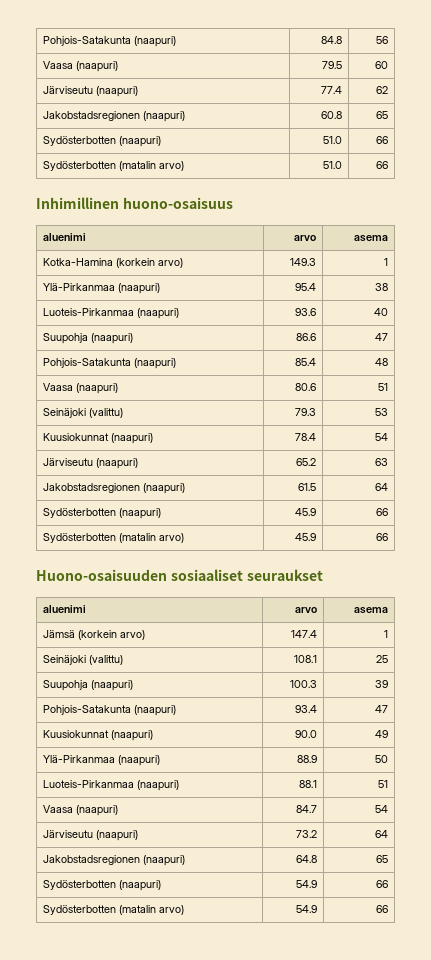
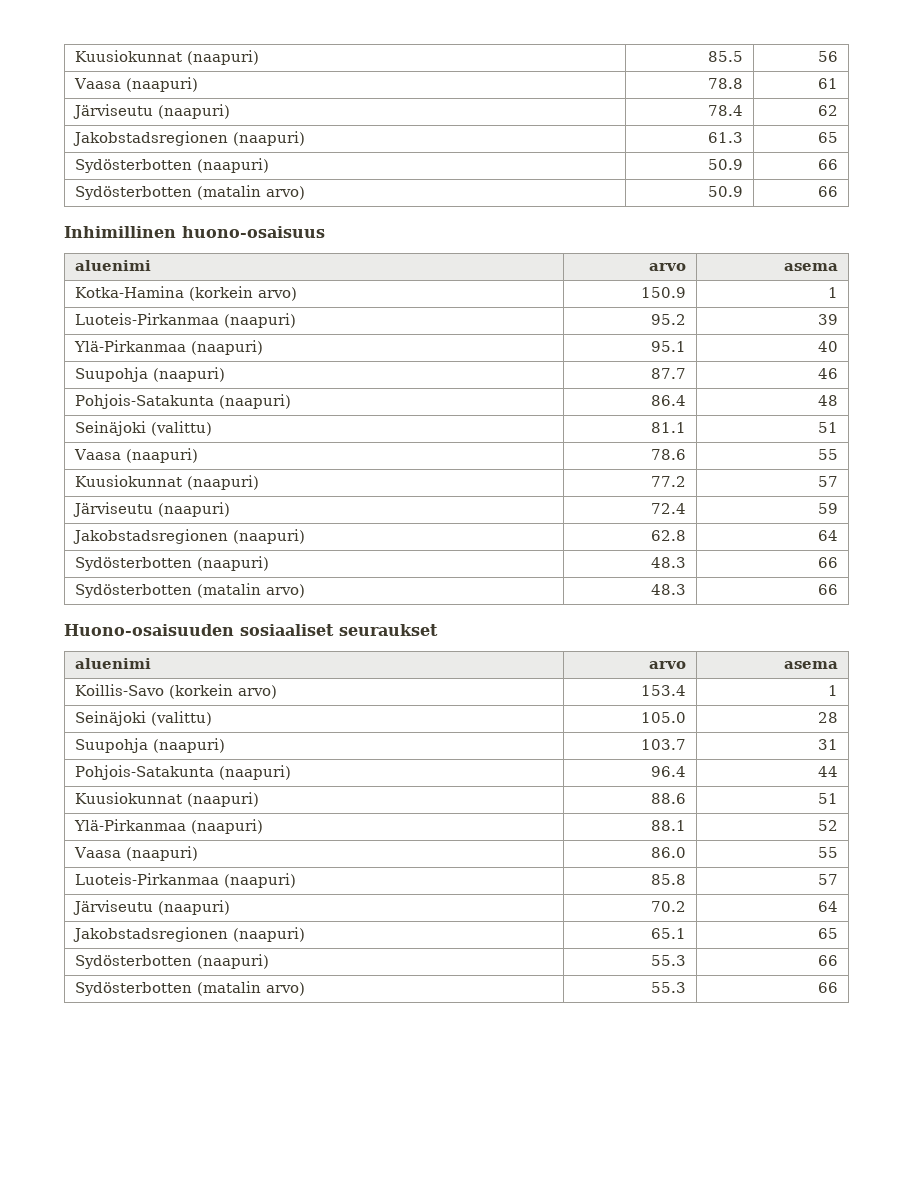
- Pohjois-Satakunta (naapuri) | 84.8 | 56
+ Kuusiokunnat (naapuri) | 85.5 | 56
- Vaasa (naapuri) | 79.5 | 60
- Järviseutu (naapuri) | 77.4 | 62
+ Vaasa (naapuri) | 78.8 | 61
+ Järviseutu (naapuri) | 78.4 | 62
- Jakobstadsregionen (naapuri) | 60.8 | 65
- Sydösterbotten (naapuri) | 51.0 | 66
- Sydösterbotten (matalin arvo) | 51.0 | 66
+ Jakobstadsregionen (naapuri) | 61.3 | 65
+ Sydösterbotten (naapuri) | 50.9 | 66
+ Sydösterbotten (matalin arvo) | 50.9 | 66
- Kotka-Hamina (korkein arvo) | 149.3 | 1
- Ylä-Pirkanmaa (naapuri) | 95.4 | 38
- Luoteis-Pirkanmaa (naapuri) | 93.6 | 40
+ Kotka-Hamina (korkein arvo) | 150.9 | 1
+ Luoteis-Pirkanmaa (naapuri) | 95.2 | 39
+ Ylä-Pirkanmaa (naapuri) | 95.1 | 40
- Suupohja (naapuri) | 86.6 | 47
- Pohjois-Satakunta (naapuri) | 85.4 | 48
+ Suupohja (naapuri) | 87.7 | 46
+ Pohjois-Satakunta (naapuri) | 86.4 | 48
- Vaasa (naapuri) | 80.6 | 51
- Seinäjoki (valittu) | 79.3 | 53
- Kuusiokunnat (naapuri) | 78.4 | 54
- Järviseutu (naapuri) | 65.2 | 63
- Jakobstadsregionen (naapuri) | 61.5 | 64
+ Seinäjoki (valittu) | 81.1 | 51
+ Vaasa (naapuri) | 78.6 | 55
+ Kuusiokunnat (naapuri) | 77.2 | 57
+ Järviseutu (naapuri) | 72.4 | 59
+ Jakobstadsregionen (naapuri) | 62.8 | 64
- Sydösterbotten (naapuri) | 45.9 | 66
- Sydösterbotten (matalin arvo) | 45.9 | 66
+ Sydösterbotten (naapuri) | 48.3 | 66
+ Sydösterbotten (matalin arvo) | 48.3 | 66
- Jämsä (korkein arvo) | 147.4 | 1
+ Koillis-Savo (korkein arvo) | 153.4 | 1
- Seinäjoki (valittu) | 108.1 | 25
- Suupohja (naapuri) | 100.3 | 39
- Pohjois-Satakunta (naapuri) | 93.4 | 47
- Kuusiokunnat (naapuri) | 90.0 | 49
- Ylä-Pirkanmaa (naapuri) | 88.9 | 50
- Luoteis-Pirkanmaa (naapuri) | 88.1 | 51
- Vaasa (naapuri) | 84.7 | 54
- Järviseutu (naapuri) | 73.2 | 64
+ Seinäjoki (valittu) | 105.0 | 28
+ Suupohja (naapuri) | 103.7 | 31
+ Pohjois-Satakunta (naapuri) | 96.4 | 44
+ Kuusiokunnat (naapuri) | 88.6 | 51
+ Ylä-Pirkanmaa (naapuri) | 88.1 | 52
+ Vaasa (naapuri) | 86.0 | 55
+ Luoteis-Pirkanmaa (naapuri) | 85.8 | 57
+ Järviseutu (naapuri) | 70.2 | 64
- Jakobstadsregionen (naapuri) | 64.8 | 65
- Sydösterbotten (naapuri) | 54.9 | 66
- Sydösterbotten (matalin arvo) | 54.9 | 66
+ Jakobstadsregionen (naapuri) | 65.1 | 65
+ Sydösterbotten (naapuri) | 55.3 | 66
+ Sydösterbotten (matalin arvo) | 55.3 | 66

